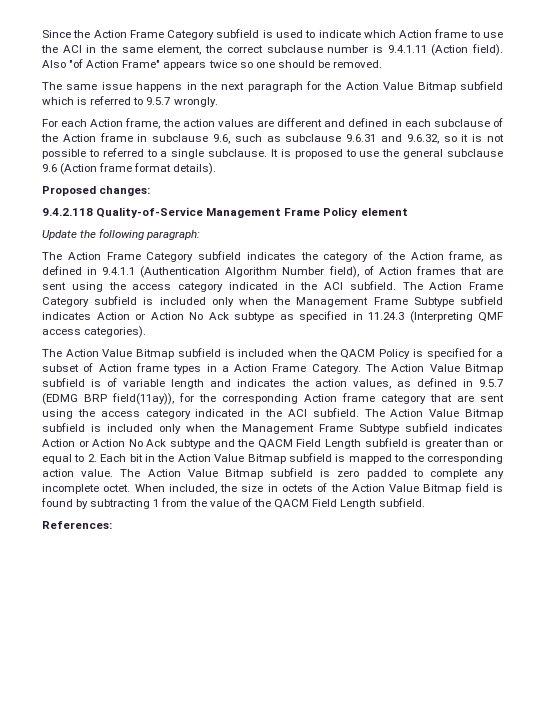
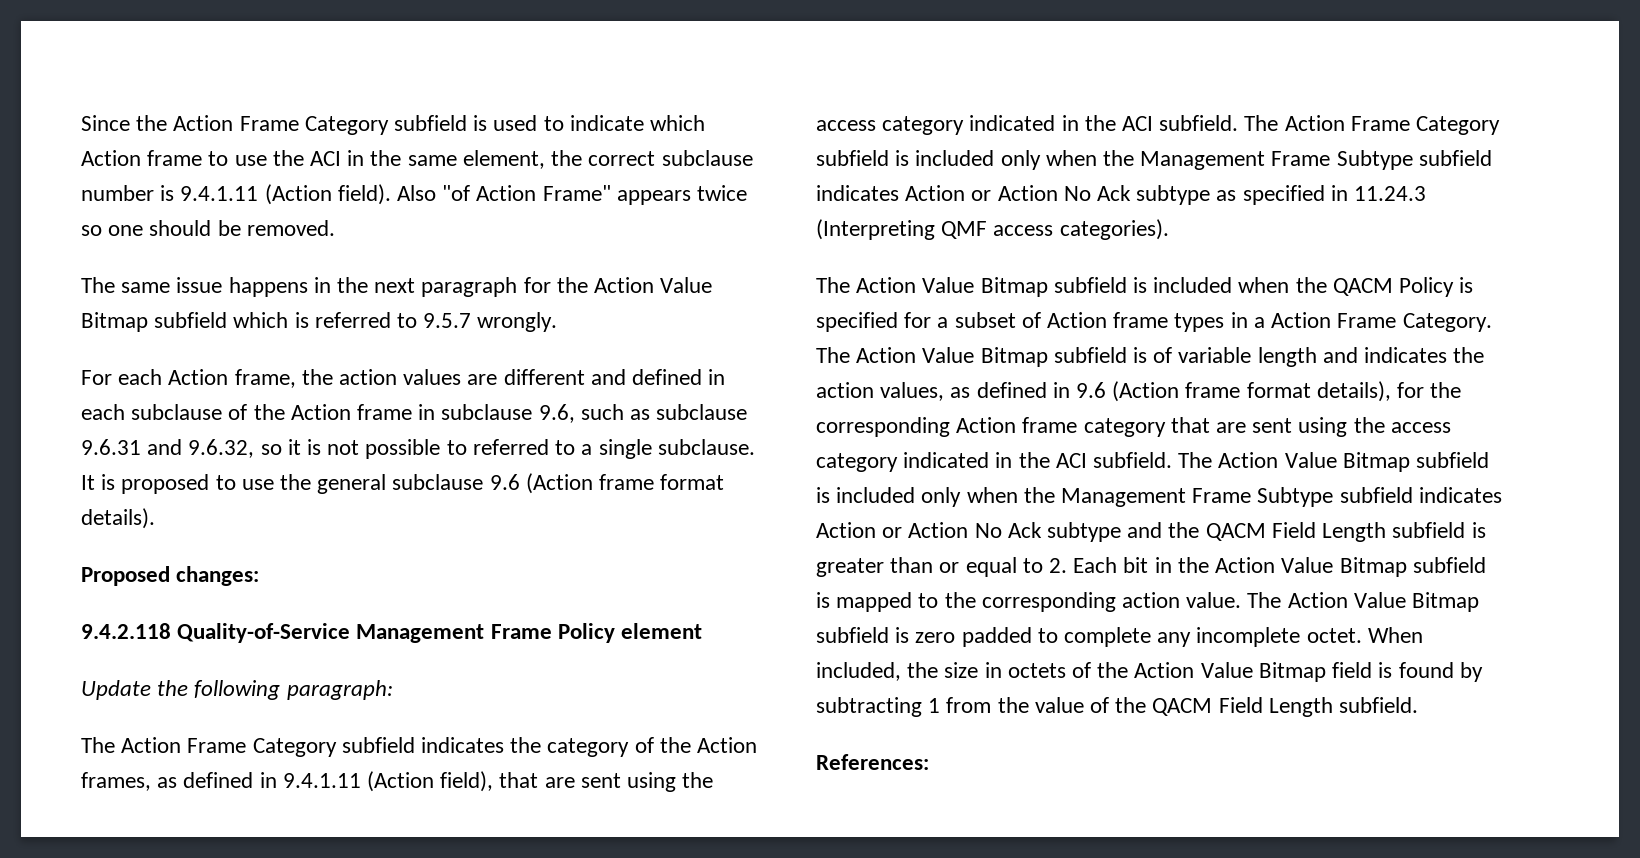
- The Action Frame Category subfield indicates the category of the Action frame, as defined in 9.4.1.1 (Authentication Algorithm Number field), of Action frames that are sent using the access category indicated in the ACI subfield.
+ The Action Frame Category subfield indicates the category of the Action frames, as defined in 9.4.1.11 (Action field), that are sent using the access category indicated in the ACI subfield.
- The Action Value Bitmap subfield is of variable length and indicates the action values, as defined in 9.5.7 (EDMG BRP field(11ay)), for the corresponding Action frame category that are sent using the access category indicated in the ACI subfield.
+ The Action Value Bitmap subfield is of variable length and indicates the action values, as defined in 9.6 (Action frame format details), for the corresponding Action frame category that are sent using the access category indicated in the ACI subfield.

